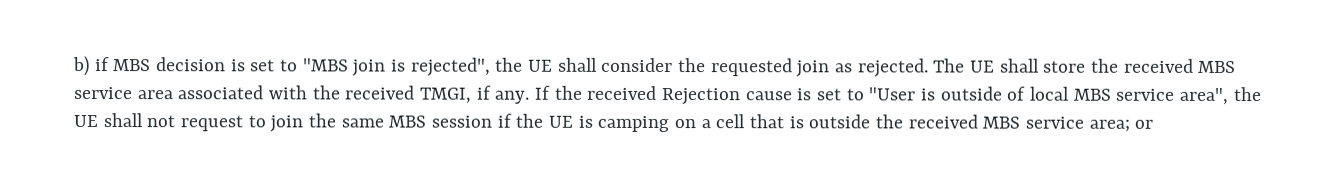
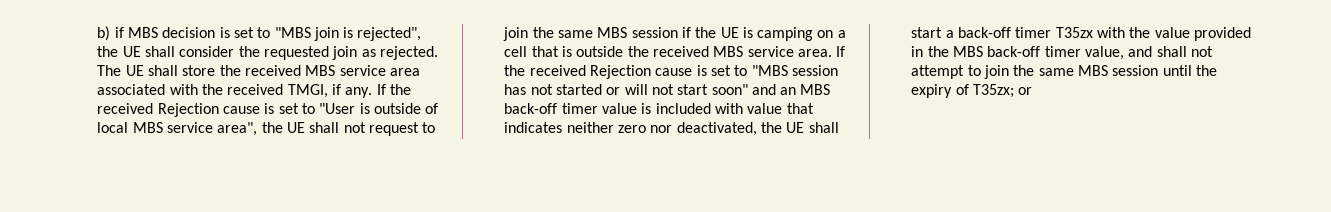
- If the received Rejection cause is set to "User is outside of local MBS service area", the UE shall not request to join the same MBS session if the UE is camping on a cell that is outside the received MBS service area; or
+ If the received Rejection cause is set to "User is outside of local MBS service area", the UE shall not request to join the same MBS session if the UE is camping on a cell that is outside the received MBS service area. If the received Rejection cause is set to "MBS session has not started or will not start soon" and an MBS back-off timer value is included with value that indicates neither zero nor deactivated, the UE shall start a back-off timer T35zx with the value provided in the MBS back-off timer value, and shall not attempt to join the same MBS session until the expiry of T35zx; or

